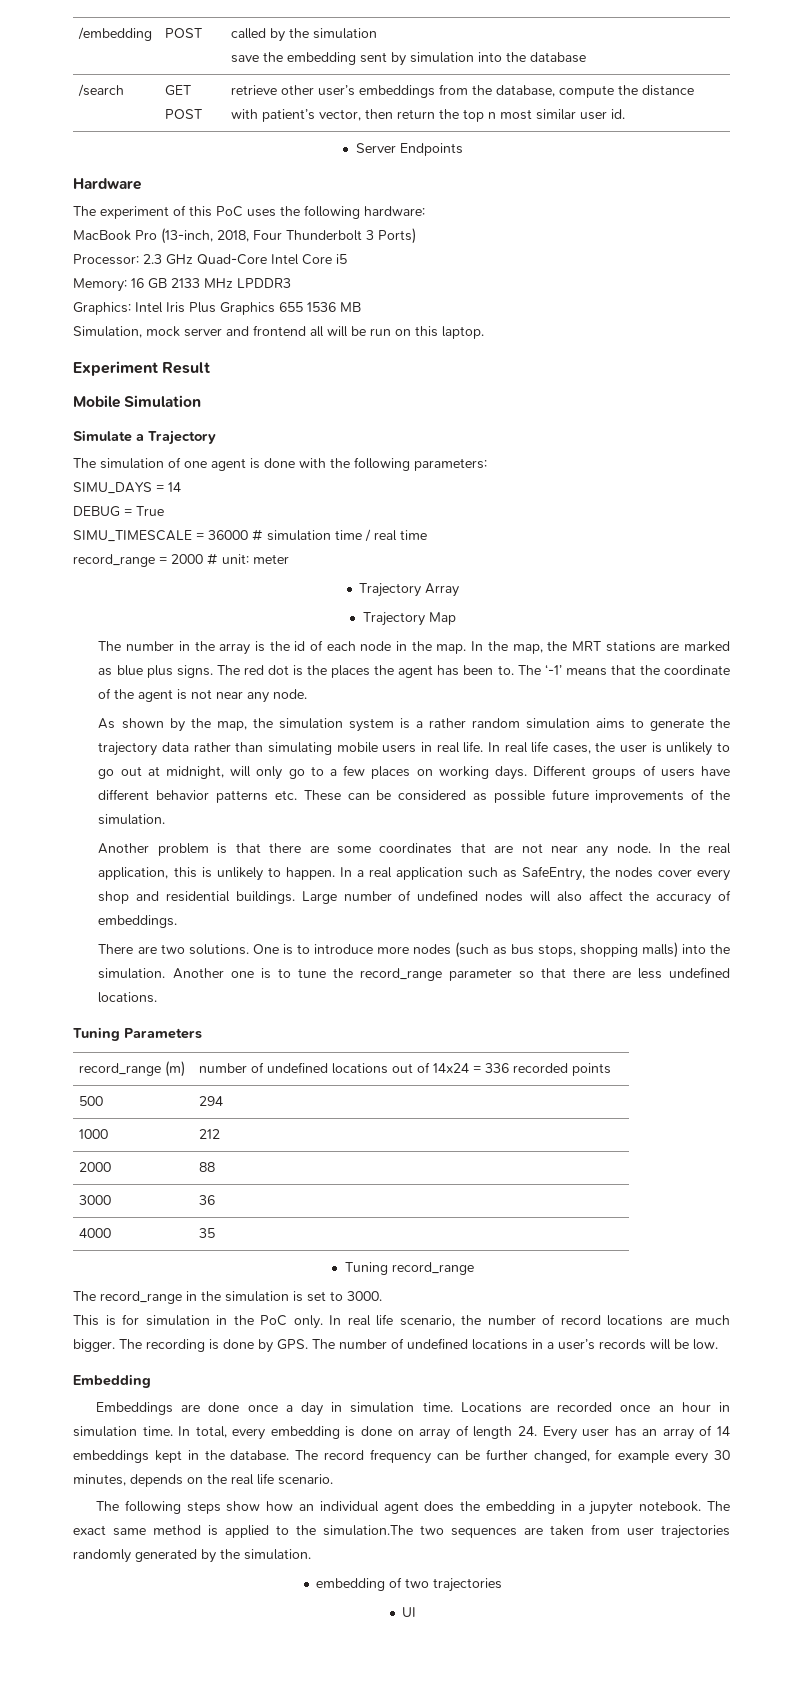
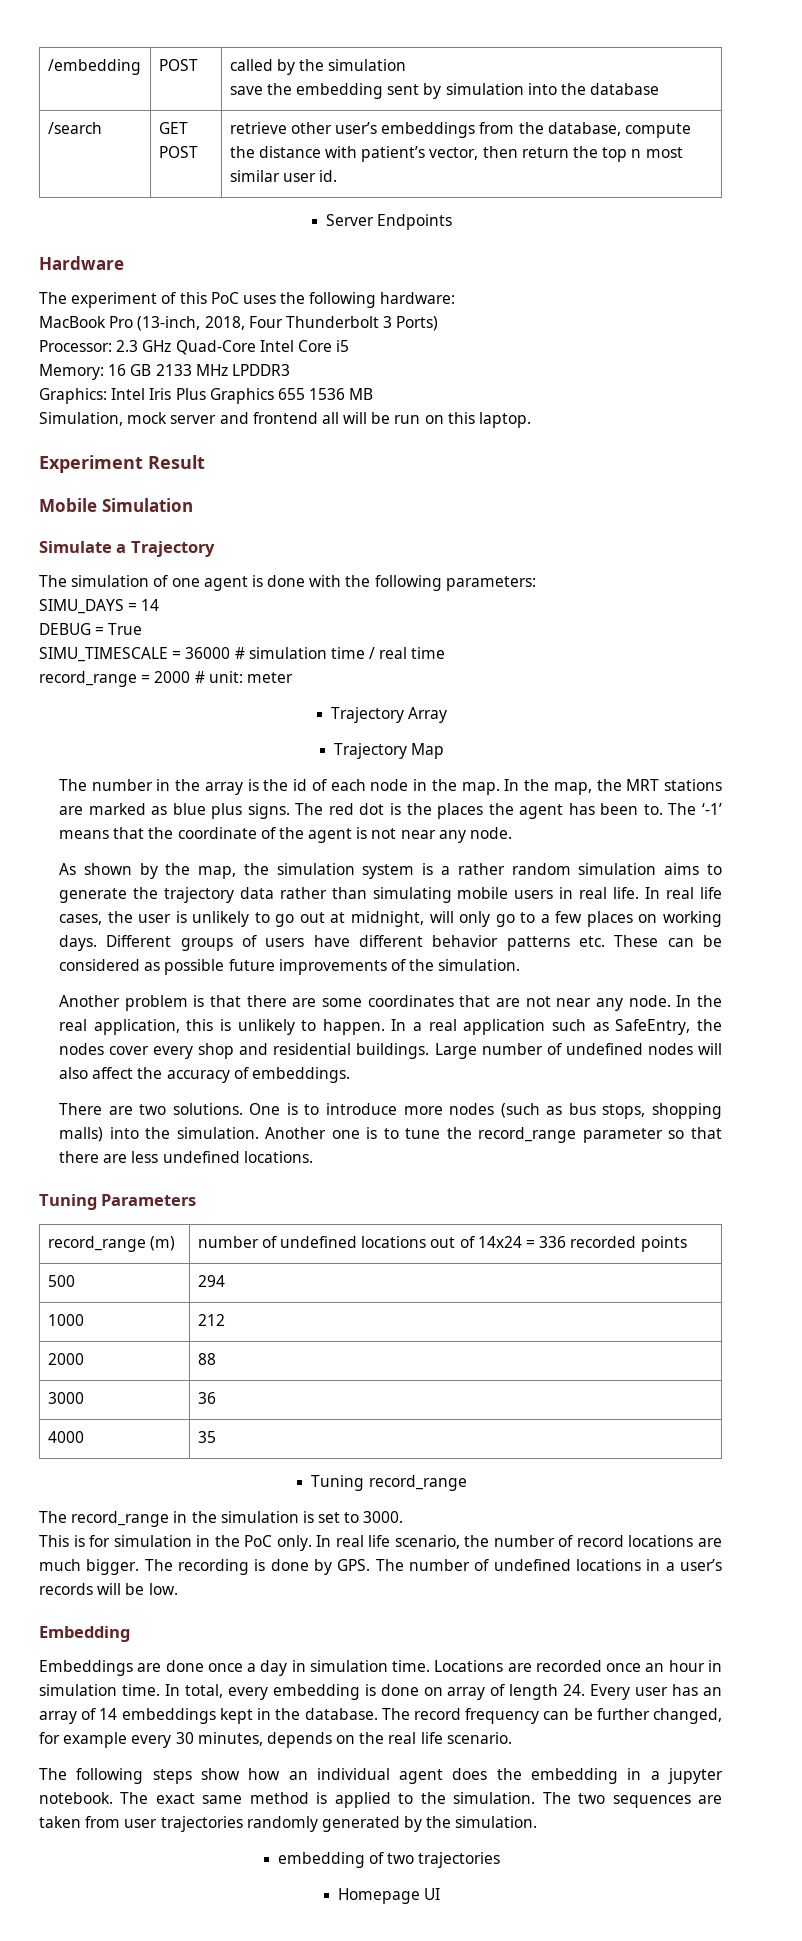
- The exact same method is applied to the simulation.The two sequences are taken from user trajectories randomly generated by the simulation.
+ The exact same method is applied to the simulation. The two sequences are taken from user trajectories randomly generated by the simulation.
- UI
+ Homepage UI

